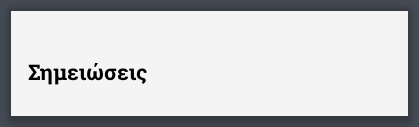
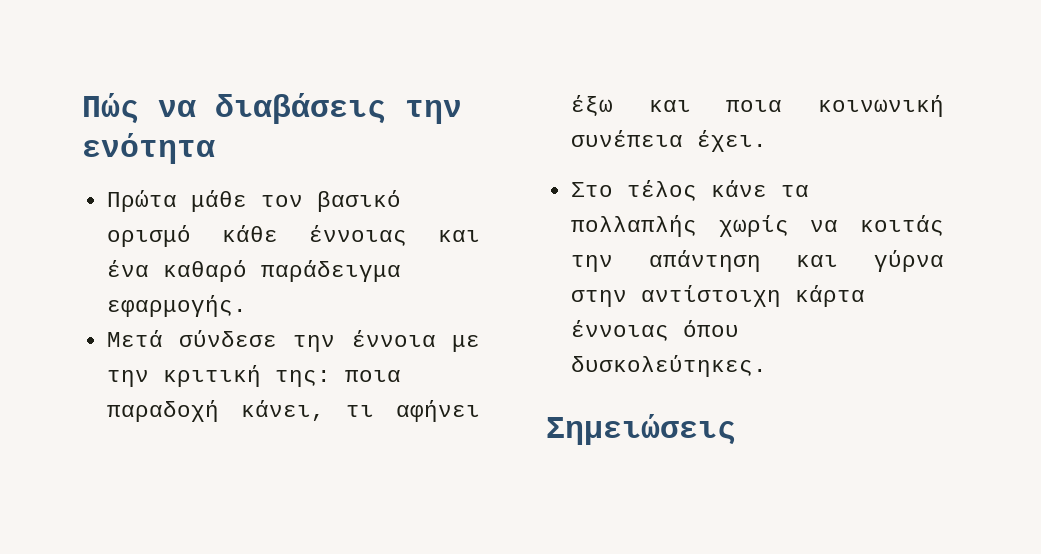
+ Πώς να διαβάσεις την ενότητα
+ Πρώτα μάθε τον βασικό ορισμό κάθε έννοιας και ένα καθαρό παράδειγμα εφαρμογής.
+ Μετά σύνδεσε την έννοια με την κριτική της: ποια παραδοχή κάνει, τι αφήνει έξω και ποια κοινωνική συνέπεια έχει.
+ Στο τέλος κάνε τα πολλαπλής χωρίς να κοιτάς την απάντηση και γύρνα στην αντίστοιχη κάρτα έννοιας όπου δυσκολεύτηκες.

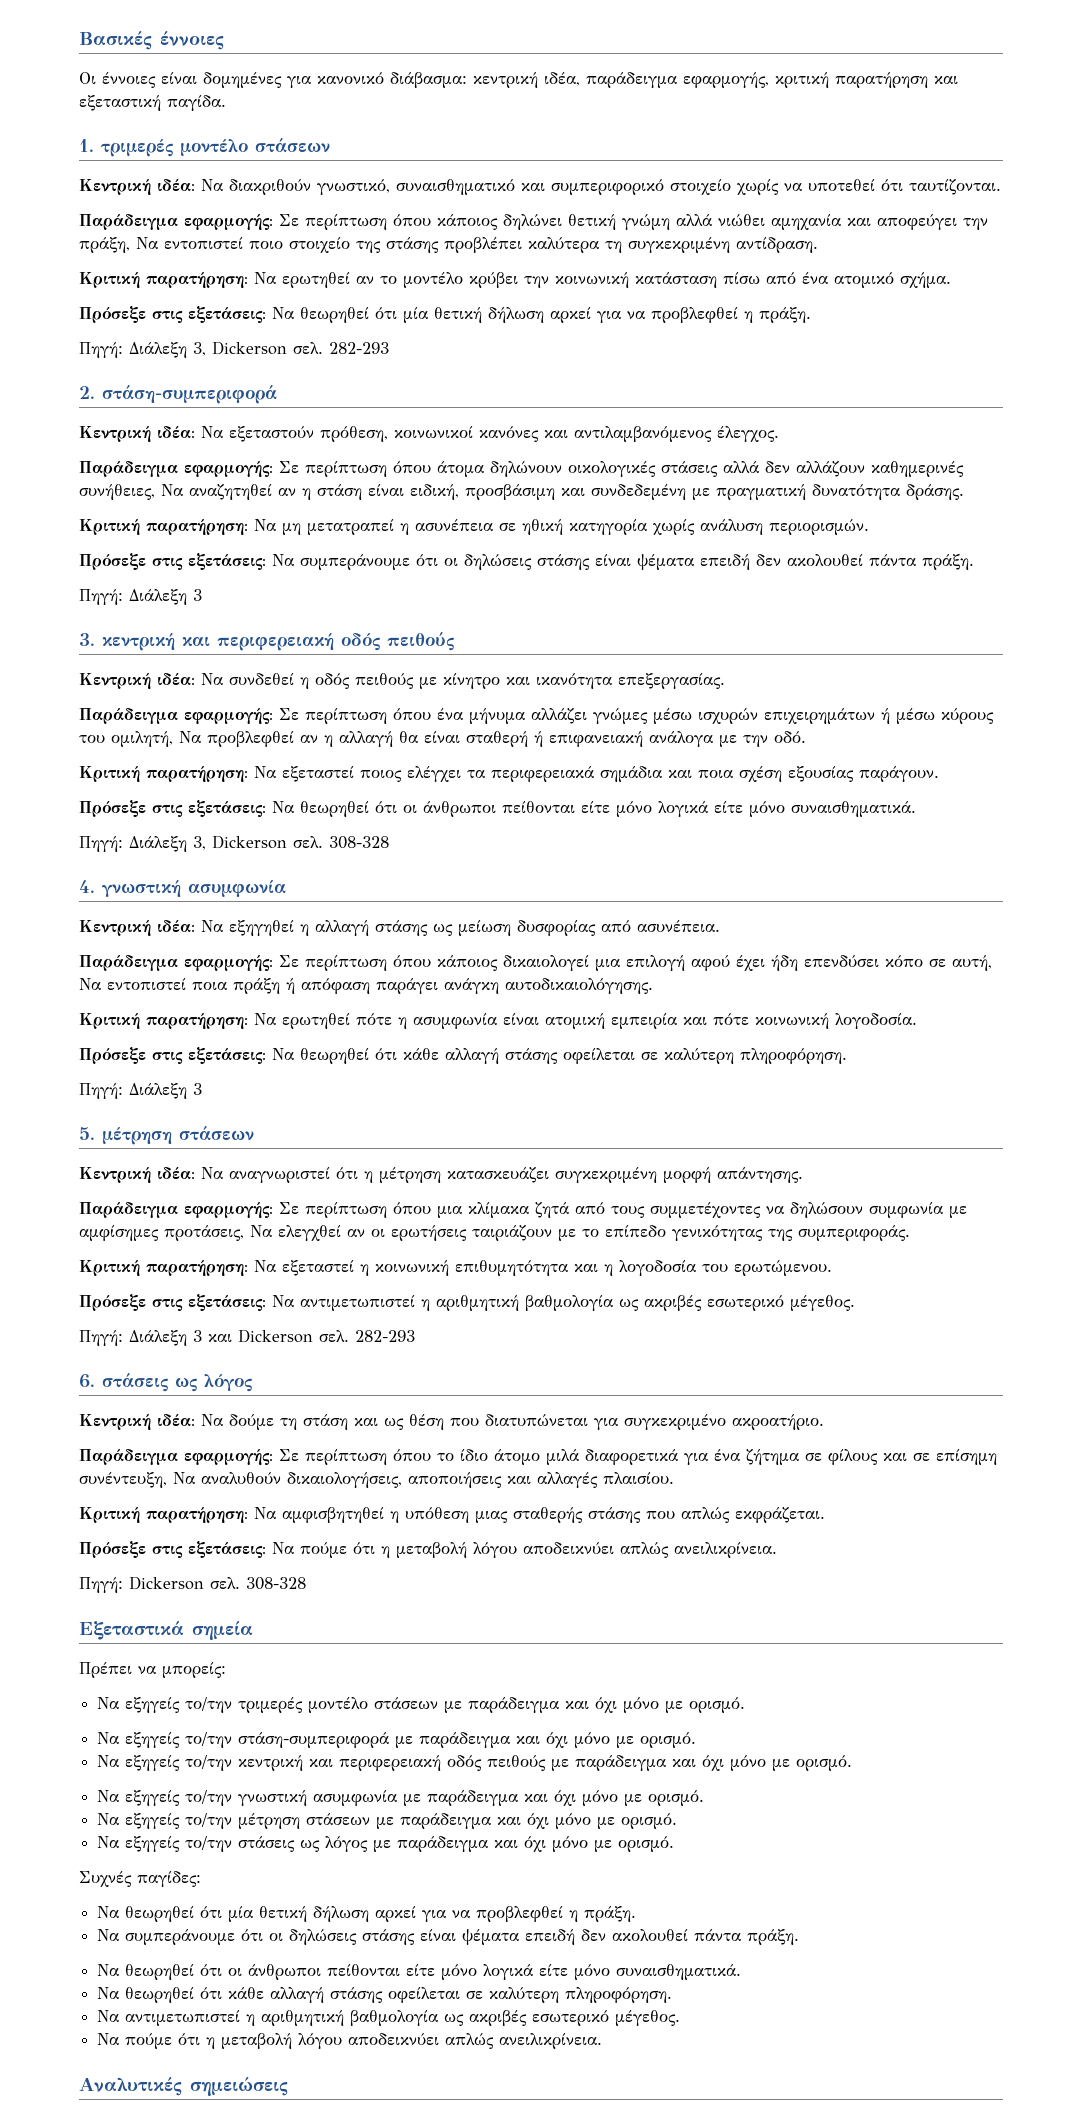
- Πώς να διαβάσεις την ενότητα
- Πρώτα μάθε τον βασικό ορισμό κάθε έννοιας και ένα καθαρό παράδειγμα εφαρμογής.
- Μετά σύνδεσε την έννοια με την κριτική της: ποια παραδοχή κάνει, τι αφήνει έξω και ποια κοινωνική συνέπεια έχει.
- Στο τέλος κάνε τα πολλαπλής χωρίς να κοιτάς την απάντηση και γύρνα στην αντίστοιχη κάρτα έννοιας όπου δυσκολεύτηκες.
- Σημειώσεις
+ Βασικές έννοιες
+ Οι έννοιες είναι δομημένες για κανονικό διάβασμα: κεντρική ιδέα, παράδειγμα εφαρμογής, κριτική παρατήρηση και εξεταστική παγίδα.
+ 1. τριμερές μοντέλο στάσεων
+ Κεντρική ιδέα: Να διακριθούν γνωστικό, συναισθηματικό και συμπεριφορικό στοιχείο χωρίς να υποτεθεί ότι ταυτίζονται.
+ Παράδειγμα εφαρμογής: Σε περίπτωση όπου κάποιος δηλώνει θετική γνώμη αλλά νιώθει αμηχανία και αποφεύγει την πράξη, Να εντοπιστεί ποιο στοιχείο της στάσης προβλέπει καλύτερα τη συγκεκριμένη αντίδραση.
+ Κριτική παρατήρηση: Να ερωτηθεί αν το μοντέλο κρύβει την κοινωνική κατάσταση πίσω από ένα ατομικό σχήμα.
+ Πρόσεξε στις εξετάσεις: Να θεωρηθεί ότι μία θετική δήλωση αρκεί για να προβλεφθεί η πράξη.
+ Πηγή: Διάλεξη 3, Dickerson σελ. 282-293
+ 2. στάση-συμπεριφορά
+ Κεντρική ιδέα: Να εξεταστούν πρόθεση, κοινωνικοί κανόνες και αντιλαμβανόμενος έλεγχος.
+ Παράδειγμα εφαρμογής: Σε περίπτωση όπου άτομα δηλώνουν οικολογικές στάσεις αλλά δεν αλλάζουν καθημερινές συνήθειες, Να αναζητηθεί αν η στάση είναι ειδική, προσβάσιμη και συνδεδεμένη με πραγματική δυνατότητα δράσης.
+ Κριτική παρατήρηση: Να μη μετατραπεί η ασυνέπεια σε ηθική κατηγορία χωρίς ανάλυση περιορισμών.
+ Πρόσεξε στις εξετάσεις: Να συμπεράνουμε ότι οι δηλώσεις στάσης είναι ψέματα επειδή δεν ακολουθεί πάντα πράξη.
+ Πηγή: Διάλεξη 3
+ 3. κεντρική και περιφερειακή οδός πειθούς
+ Κεντρική ιδέα: Να συνδεθεί η οδός πειθούς με κίνητρο και ικανότητα επεξεργασίας.
+ Παράδειγμα εφαρμογής: Σε περίπτωση όπου ένα μήνυμα αλλάζει γνώμες μέσω ισχυρών επιχειρημάτων ή μέσω κύρους του ομιλητή, Να προβλεφθεί αν η αλλαγή θα είναι σταθερή ή επιφανειακή ανάλογα με την οδό.
+ Κριτική παρατήρηση: Να εξεταστεί ποιος ελέγχει τα περιφερειακά σημάδια και ποια σχέση εξουσίας παράγουν.
+ Πρόσεξε στις εξετάσεις: Να θεωρηθεί ότι οι άνθρωποι πείθονται είτε μόνο λογικά είτε μόνο συναισθηματικά.
+ Πηγή: Διάλεξη 3, Dickerson σελ. 308-328
+ 4. γνωστική ασυμφωνία
+ Κεντρική ιδέα: Να εξηγηθεί η αλλαγή στάσης ως μείωση δυσφορίας από ασυνέπεια.
+ Παράδειγμα εφαρμογής: Σε περίπτωση όπου κάποιος δικαιολογεί μια επιλογή αφού έχει ήδη επενδύσει κόπο σε αυτή, Να εντοπιστεί ποια πράξη ή απόφαση παράγει ανάγκη αυτοδικαιολόγησης.
+ Κριτική παρατήρηση: Να ερωτηθεί πότε η ασυμφωνία είναι ατομική εμπειρία και πότε κοινωνική λογοδοσία.
+ Πρόσεξε στις εξετάσεις: Να θεωρηθεί ότι κάθε αλλαγή στάσης οφείλεται σε καλύτερη πληροφόρηση.
+ Πηγή: Διάλεξη 3
+ 5. μέτρηση στάσεων
+ Κεντρική ιδέα: Να αναγνωριστεί ότι η μέτρηση κατασκευάζει συγκεκριμένη μορφή απάντησης.
+ Παράδειγμα εφαρμογής: Σε περίπτωση όπου μια κλίμακα ζητά από τους συμμετέχοντες να δηλώσουν συμφωνία με αμφίσημες προτάσεις, Να ελεγχθεί αν οι ερωτήσεις ταιριάζουν με το επίπεδο γενικότητας της συμπεριφοράς.
+ Κριτική παρατήρηση: Να εξεταστεί η κοινωνική επιθυμητότητα και η λογοδοσία του ερωτώμενου.
+ Πρόσεξε στις εξετάσεις: Να αντιμετωπιστεί η αριθμητική βαθμολογία ως ακριβές εσωτερικό μέγεθος.
+ Πηγή: Διάλεξη 3 και Dickerson σελ. 282-293
+ 6. στάσεις ως λόγος
+ Κεντρική ιδέα: Να δούμε τη στάση και ως θέση που διατυπώνεται για συγκεκριμένο ακροατήριο.
+ Παράδειγμα εφαρμογής: Σε περίπτωση όπου το ίδιο άτομο μιλά διαφορετικά για ένα ζήτημα σε φίλους και σε επίσημη συνέντευξη, Να αναλυθούν δικαιολογήσεις, αποποιήσεις και αλλαγές πλαισίου.
+ Κριτική παρατήρηση: Να αμφισβητηθεί η υπόθεση μιας σταθερής στάσης που απλώς εκφράζεται.
+ Πρόσεξε στις εξετάσεις: Να πούμε ότι η μεταβολή λόγου αποδεικνύει απλώς ανειλικρίνεια.
+ Πηγή: Dickerson σελ. 308-328
+ Εξεταστικά σημεία
+ Πρέπει να μπορείς:
+ Να εξηγείς το/την τριμερές μοντέλο στάσεων με παράδειγμα και όχι μόνο με ορισμό.
+ Να εξηγείς το/την στάση-συμπεριφορά με παράδειγμα και όχι μόνο με ορισμό.
+ Να εξηγείς το/την κεντρική και περιφερειακή οδός πειθούς με παράδειγμα και όχι μόνο με ορισμό.
+ Να εξηγείς το/την γνωστική ασυμφωνία με παράδειγμα και όχι μόνο με ορισμό.
+ Να εξηγείς το/την μέτρηση στάσεων με παράδειγμα και όχι μόνο με ορισμό.
+ Να εξηγείς το/την στάσεις ως λόγος με παράδειγμα και όχι μόνο με ορισμό.
+ Συχνές παγίδες:
+ Να θεωρηθεί ότι μία θετική δήλωση αρκεί για να προβλεφθεί η πράξη.
+ Να συμπεράνουμε ότι οι δηλώσεις στάσης είναι ψέματα επειδή δεν ακολουθεί πάντα πράξη.
+ Να θεωρηθεί ότι οι άνθρωποι πείθονται είτε μόνο λογικά είτε μόνο συναισθηματικά.
+ Να θεωρηθεί ότι κάθε αλλαγή στάσης οφείλεται σε καλύτερη πληροφόρηση.
+ Να αντιμετωπιστεί η αριθμητική βαθμολογία ως ακριβές εσωτερικό μέγεθος.
+ Να πούμε ότι η μεταβολή λόγου αποδεικνύει απλώς ανειλικρίνεια.
+ Αναλυτικές σημειώσεις

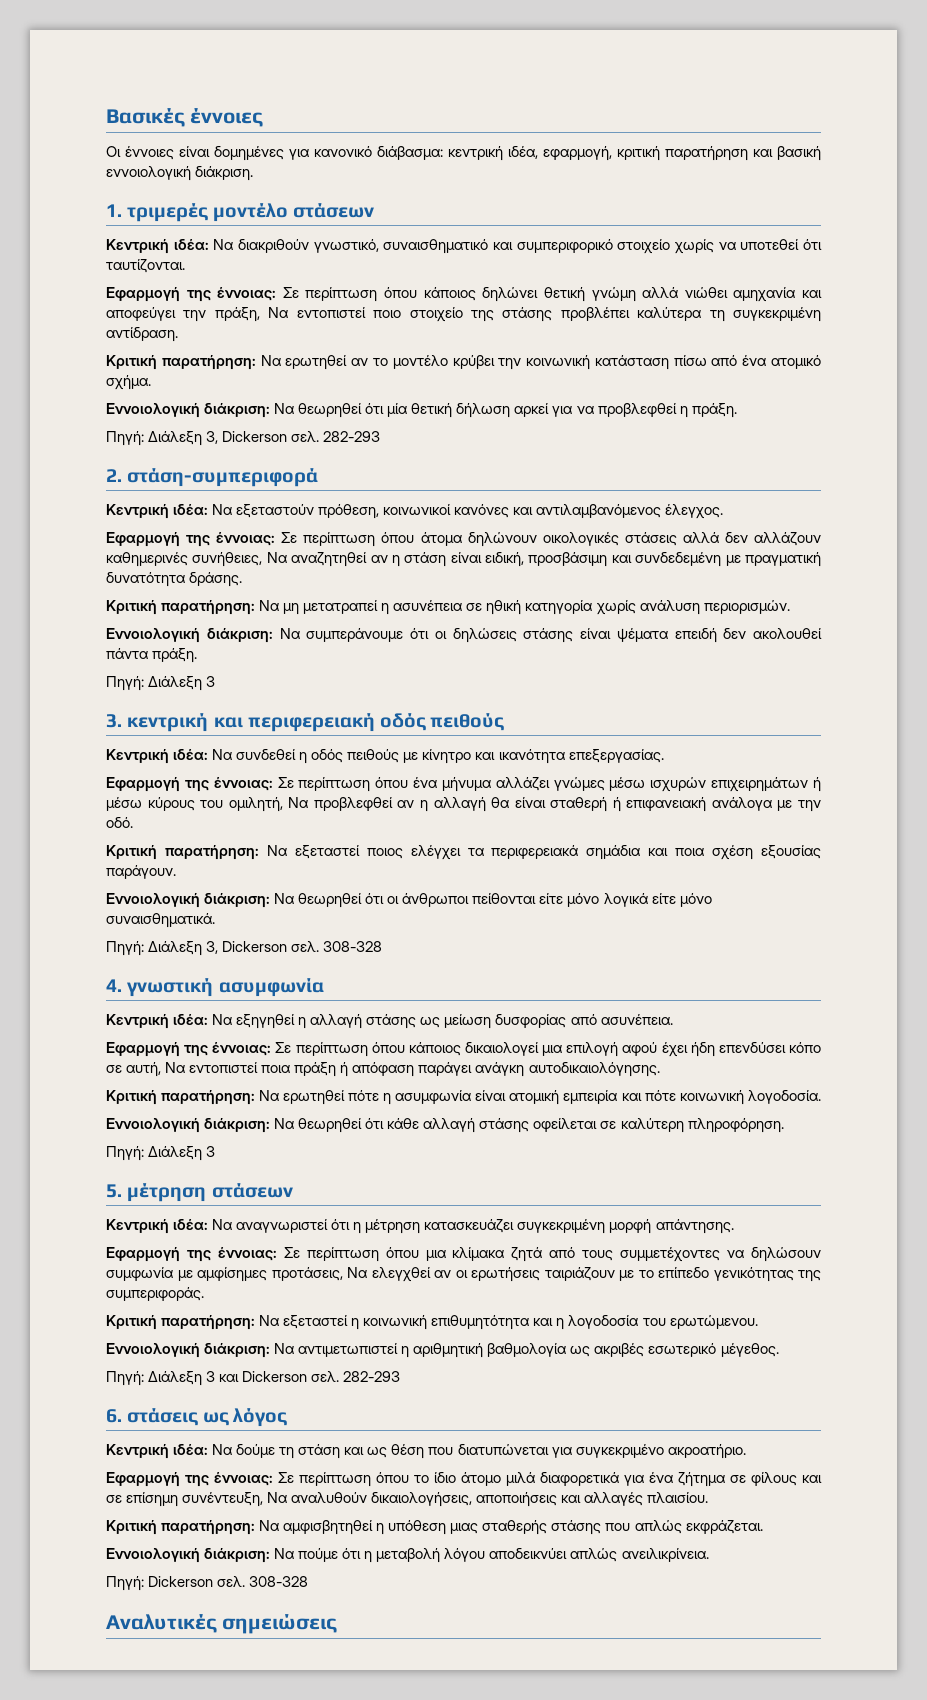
- Οι έννοιες είναι δομημένες για κανονικό διάβασμα: κεντρική ιδέα, παράδειγμα εφαρμογής, κριτική παρατήρηση και εξεταστική παγίδα.
+ Οι έννοιες είναι δομημένες για κανονικό διάβασμα: κεντρική ιδέα, εφαρμογή, κριτική παρατήρηση και βασική εννοιολογική διάκριση.
- Παράδειγμα εφαρμογής: Σε περίπτωση όπου κάποιος δηλώνει θετική γνώμη αλλά νιώθει αμηχανία και αποφεύγει την πράξη, Να εντοπιστεί ποιο στοιχείο της στάσης προβλέπει καλύτερα τη συγκεκριμένη αντίδραση.
+ Εφαρμογή της έννοιας: Σε περίπτωση όπου κάποιος δηλώνει θετική γνώμη αλλά νιώθει αμηχανία και αποφεύγει την πράξη, Να εντοπιστεί ποιο στοιχείο της στάσης προβλέπει καλύτερα τη συγκεκριμένη αντίδραση.
- Πρόσεξε στις εξετάσεις: Να θεωρηθεί ότι μία θετική δήλωση αρκεί για να προβλεφθεί η πράξη.
+ Εννοιολογική διάκριση: Να θεωρηθεί ότι μία θετική δήλωση αρκεί για να προβλεφθεί η πράξη.
- Παράδειγμα εφαρμογής: Σε περίπτωση όπου άτομα δηλώνουν οικολογικές στάσεις αλλά δεν αλλάζουν καθημερινές συνήθειες, Να αναζητηθεί αν η στάση είναι ειδική, προσβάσιμη και συνδεδεμένη με πραγματική δυνατότητα δράσης.
+ Εφαρμογή της έννοιας: Σε περίπτωση όπου άτομα δηλώνουν οικολογικές στάσεις αλλά δεν αλλάζουν καθημερινές συνήθειες, Να αναζητηθεί αν η στάση είναι ειδική, προσβάσιμη και συνδεδεμένη με πραγματική δυνατότητα δράσης.
- Πρόσεξε στις εξετάσεις: Να συμπεράνουμε ότι οι δηλώσεις στάσης είναι ψέματα επειδή δεν ακολουθεί πάντα πράξη.
+ Εννοιολογική διάκριση: Να συμπεράνουμε ότι οι δηλώσεις στάσης είναι ψέματα επειδή δεν ακολουθεί πάντα πράξη.
- Παράδειγμα εφαρμογής: Σε περίπτωση όπου ένα μήνυμα αλλάζει γνώμες μέσω ισχυρών επιχειρημάτων ή μέσω κύρους του ομιλητή, Να προβλεφθεί αν η αλλαγή θα είναι σταθερή ή επιφανειακή ανάλογα με την οδό.
+ Εφαρμογή της έννοιας: Σε περίπτωση όπου ένα μήνυμα αλλάζει γνώμες μέσω ισχυρών επιχειρημάτων ή μέσω κύρους του ομιλητή, Να προβλεφθεί αν η αλλαγή θα είναι σταθερή ή επιφανειακή ανάλογα με την οδό.
- Πρόσεξε στις εξετάσεις: Να θεωρηθεί ότι οι άνθρωποι πείθονται είτε μόνο λογικά είτε μόνο συναισθηματικά.
+ Εννοιολογική διάκριση: Να θεωρηθεί ότι οι άνθρωποι πείθονται είτε μόνο λογικά είτε μόνο συναισθηματικά.
- Παράδειγμα εφαρμογής: Σε περίπτωση όπου κάποιος δικαιολογεί μια επιλογή αφού έχει ήδη επενδύσει κόπο σε αυτή, Να εντοπιστεί ποια πράξη ή απόφαση παράγει ανάγκη αυτοδικαιολόγησης.
+ Εφαρμογή της έννοιας: Σε περίπτωση όπου κάποιος δικαιολογεί μια επιλογή αφού έχει ήδη επενδύσει κόπο σε αυτή, Να εντοπιστεί ποια πράξη ή απόφαση παράγει ανάγκη αυτοδικαιολόγησης.
- Πρόσεξε στις εξετάσεις: Να θεωρηθεί ότι κάθε αλλαγή στάσης οφείλεται σε καλύτερη πληροφόρηση.
+ Εννοιολογική διάκριση: Να θεωρηθεί ότι κάθε αλλαγή στάσης οφείλεται σε καλύτερη πληροφόρηση.
- Παράδειγμα εφαρμογής: Σε περίπτωση όπου μια κλίμακα ζητά από τους συμμετέχοντες να δηλώσουν συμφωνία με αμφίσημες προτάσεις, Να ελεγχθεί αν οι ερωτήσεις ταιριάζουν με το επίπεδο γενικότητας της συμπεριφοράς.
+ Εφαρμογή της έννοιας: Σε περίπτωση όπου μια κλίμακα ζητά από τους συμμετέχοντες να δηλώσουν συμφωνία με αμφίσημες προτάσεις, Να ελεγχθεί αν οι ερωτήσεις ταιριάζουν με το επίπεδο γενικότητας της συμπεριφοράς.
- Πρόσεξε στις εξετάσεις: Να αντιμετωπιστεί η αριθμητική βαθμολογία ως ακριβές εσωτερικό μέγεθος.
+ Εννοιολογική διάκριση: Να αντιμετωπιστεί η αριθμητική βαθμολογία ως ακριβές εσωτερικό μέγεθος.
- Παράδειγμα εφαρμογής: Σε περίπτωση όπου το ίδιο άτομο μιλά διαφορετικά για ένα ζήτημα σε φίλους και σε επίσημη συνέντευξη, Να αναλυθούν δικαιολογήσεις, αποποιήσεις και αλλαγές πλαισίου.
+ Εφαρμογή της έννοιας: Σε περίπτωση όπου το ίδιο άτομο μιλά διαφορετικά για ένα ζήτημα σε φίλους και σε επίσημη συνέντευξη, Να αναλυθούν δικαιολογήσεις, αποποιήσεις και αλλαγές πλαισίου.
- Πρόσεξε στις εξετάσεις: Να πούμε ότι η μεταβολή λόγου αποδεικνύει απλώς ανειλικρίνεια.
+ Εννοιολογική διάκριση: Να πούμε ότι η μεταβολή λόγου αποδεικνύει απλώς ανειλικρίνεια.
- Εξεταστικά σημεία
- Πρέπει να μπορείς:
- Να εξηγείς το/την τριμερές μοντέλο στάσεων με παράδειγμα και όχι μόνο με ορισμό.
- Να εξηγείς το/την στάση-συμπεριφορά με παράδειγμα και όχι μόνο με ορισμό.
- Να εξηγείς το/την κεντρική και περιφερειακή οδός πειθούς με παράδειγμα και όχι μόνο με ορισμό.
- Να εξηγείς το/την γνωστική ασυμφωνία με παράδειγμα και όχι μόνο με ορισμό.
- Να εξηγείς το/την μέτρηση στάσεων με παράδειγμα και όχι μόνο με ορισμό.
- Να εξηγείς το/την στάσεις ως λόγος με παράδειγμα και όχι μόνο με ορισμό.
- Συχνές παγίδες:
- Να θεωρηθεί ότι μία θετική δήλωση αρκεί για να προβλεφθεί η πράξη.
- Να συμπεράνουμε ότι οι δηλώσεις στάσης είναι ψέματα επειδή δεν ακολουθεί πάντα πράξη.
- Να θεωρηθεί ότι οι άνθρωποι πείθονται είτε μόνο λογικά είτε μόνο συναισθηματικά.
- Να θεωρηθεί ότι κάθε αλλαγή στάσης οφείλεται σε καλύτερη πληροφόρηση.
- Να αντιμετωπιστεί η αριθμητική βαθμολογία ως ακριβές εσωτερικό μέγεθος.
- Να πούμε ότι η μεταβολή λόγου αποδεικνύει απλώς ανειλικρίνεια.

